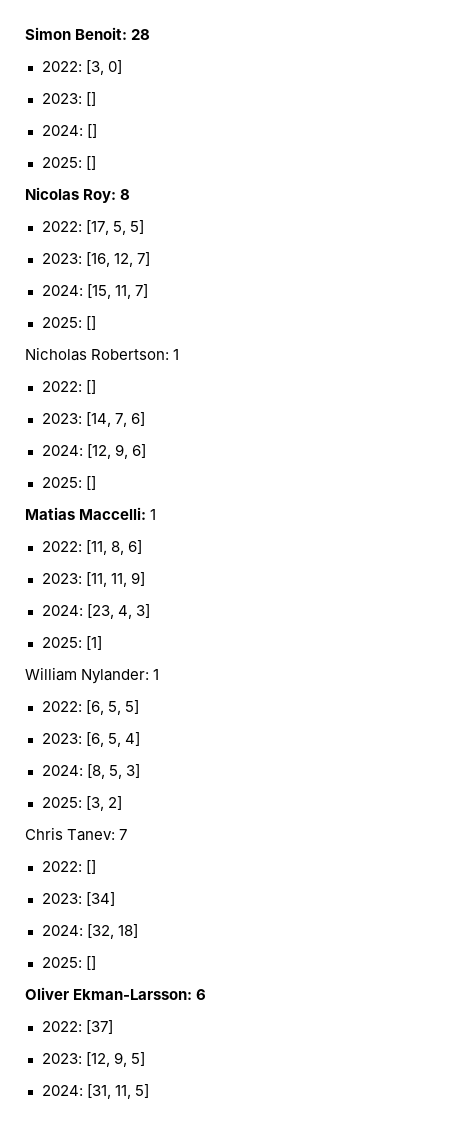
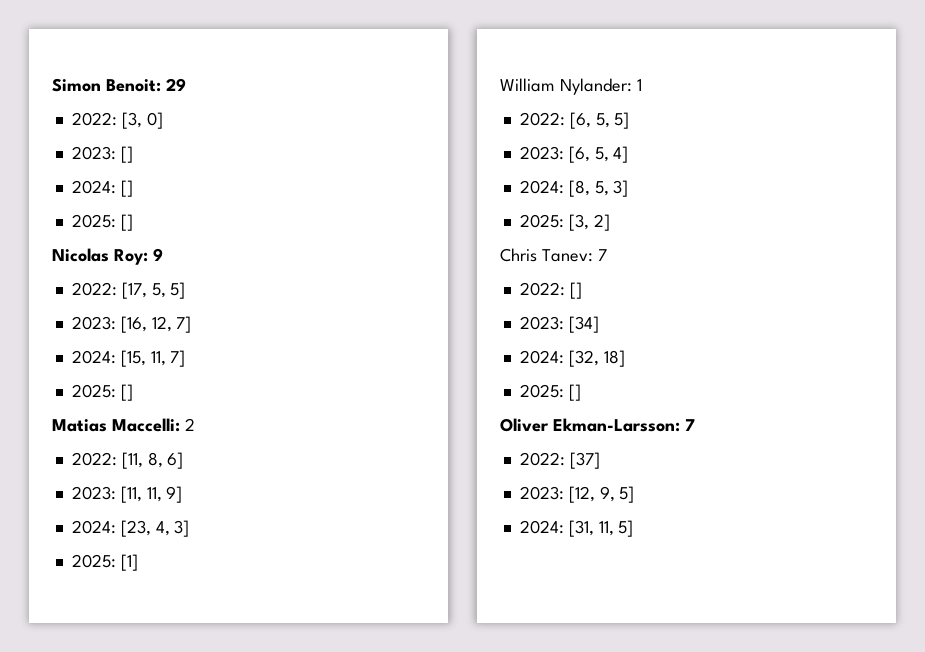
- Simon Benoit: 28
+ Simon Benoit: 29
- Nicolas Roy: 8
+ Nicolas Roy: 9
- Nicholas Robertson: 1
- 2022: []
- 2023: [14, 7, 6]
- 2024: [12, 9, 6]
- 2025: []
- Matias Maccelli: 1
+ Matias Maccelli: 2
- Oliver Ekman-Larsson: 6
+ Oliver Ekman-Larsson: 7

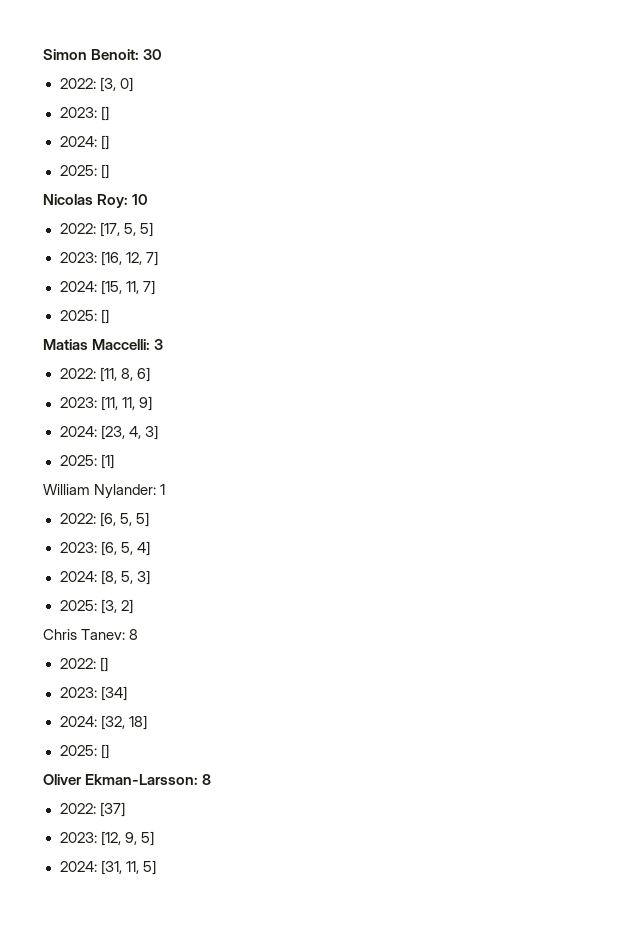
- Simon Benoit: 29
+ Simon Benoit: 30
- Nicolas Roy: 9
+ Nicolas Roy: 10
- Matias Maccelli: 2
+ Matias Maccelli: 3
- Chris Tanev: 7
+ Chris Tanev: 8
- Oliver Ekman-Larsson: 7
+ Oliver Ekman-Larsson: 8

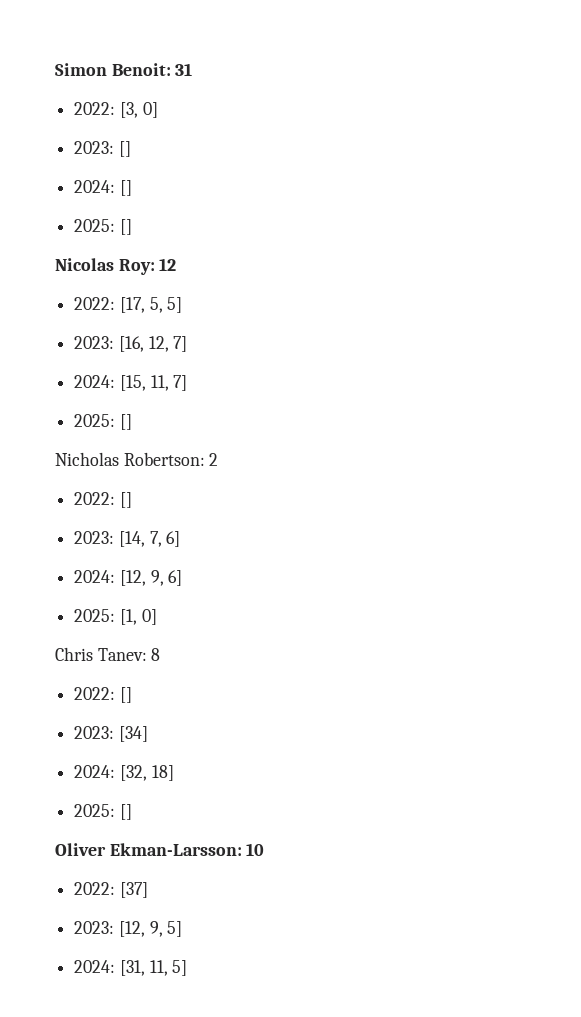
- Simon Benoit: 30
+ Simon Benoit: 31
- Nicolas Roy: 10
+ Nicolas Roy: 12
- Matias Maccelli: 3
- 2022: [11, 8, 6]
- 2023: [11, 11, 9]
- 2024: [23, 4, 3]
- 2025: [1]
- William Nylander: 1
- 2022: [6, 5, 5]
- 2023: [6, 5, 4]
- 2024: [8, 5, 3]
- 2025: [3, 2]
+ Nicholas Robertson: 2
+ 2022: []
+ 2023: [14, 7, 6]
+ 2024: [12, 9, 6]
+ 2025: [1, 0]
- Oliver Ekman-Larsson: 8
+ Oliver Ekman-Larsson: 10

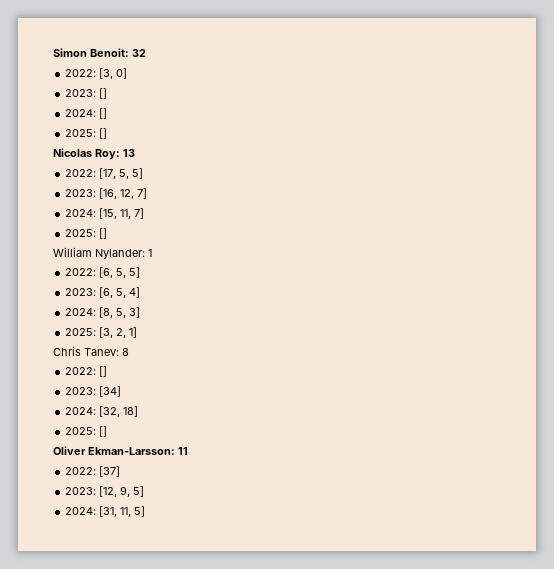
- Simon Benoit: 31
+ Simon Benoit: 32
- Nicolas Roy: 12
+ Nicolas Roy: 13
- Nicholas Robertson: 2
- 2022: []
- 2023: [14, 7, 6]
- 2024: [12, 9, 6]
- 2025: [1, 0]
+ William Nylander: 1
+ 2022: [6, 5, 5]
+ 2023: [6, 5, 4]
+ 2024: [8, 5, 3]
+ 2025: [3, 2, 1]
- Oliver Ekman-Larsson: 10
+ Oliver Ekman-Larsson: 11

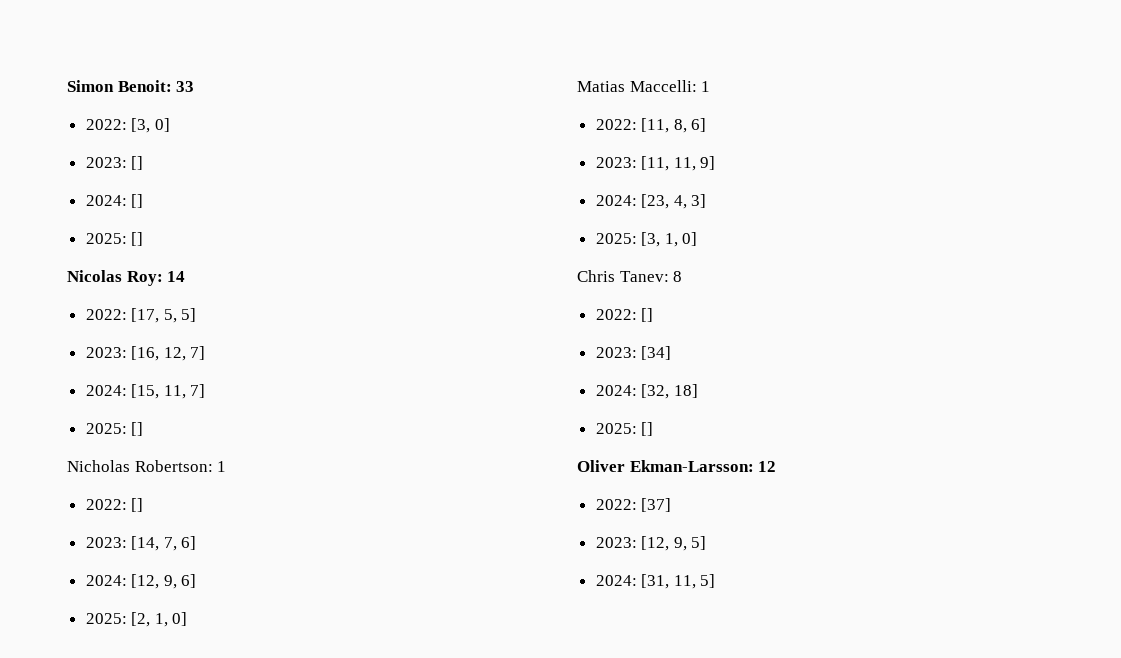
- Simon Benoit: 32
+ Simon Benoit: 33
- Nicolas Roy: 13
+ Nicolas Roy: 14
- William Nylander: 1
- 2022: [6, 5, 5]
- 2023: [6, 5, 4]
- 2024: [8, 5, 3]
+ Nicholas Robertson: 1
+ 2022: []
+ 2023: [14, 7, 6]
+ 2024: [12, 9, 6]
+ 2025: [2, 1, 0]
+ Matias Maccelli: 1
+ 2022: [11, 8, 6]
+ 2023: [11, 11, 9]
+ 2024: [23, 4, 3]
- 2025: [3, 2, 1]
+ 2025: [3, 1, 0]
- Oliver Ekman-Larsson: 11
+ Oliver Ekman-Larsson: 12

